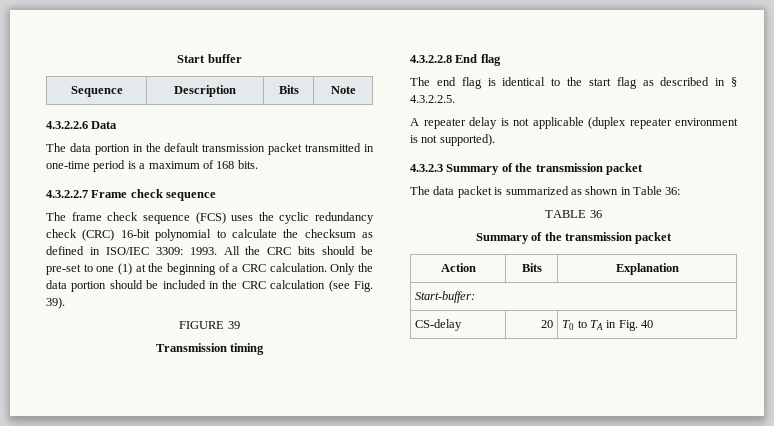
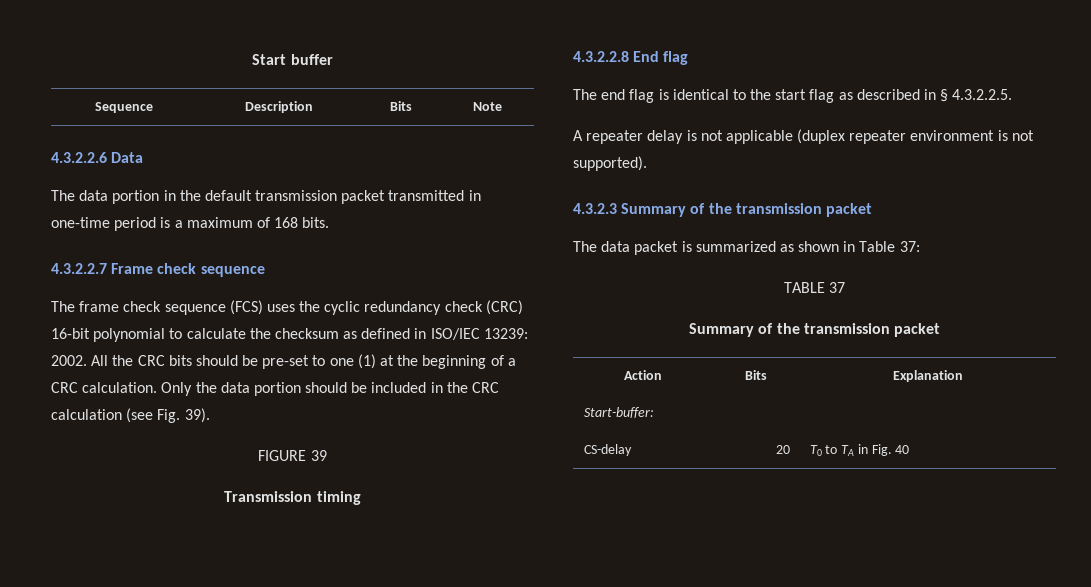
- The frame check sequence (FCS) uses the cyclic redundancy check (CRC) 16-bit polynomial to calculate the checksum as defined in ISO/IEC 3309: 1993.
+ The frame check sequence (FCS) uses the cyclic redundancy check (CRC) 16-bit polynomial to calculate the checksum as defined in ISO/IEC 13239: 2002.
- The data packet is summarized as shown in Table 36:
+ The data packet is summarized as shown in Table 37:
- TABLE 36
+ TABLE 37

